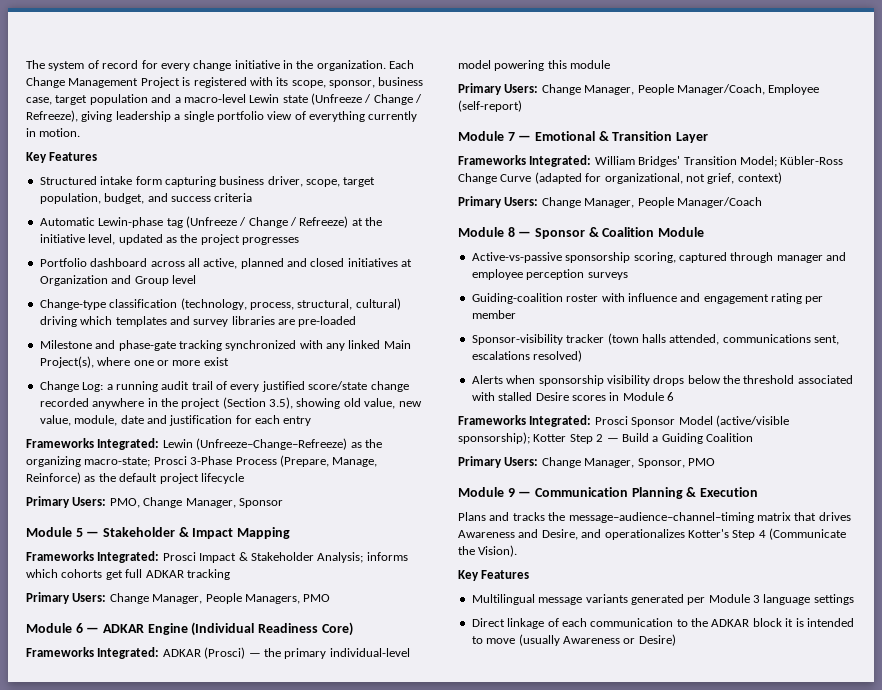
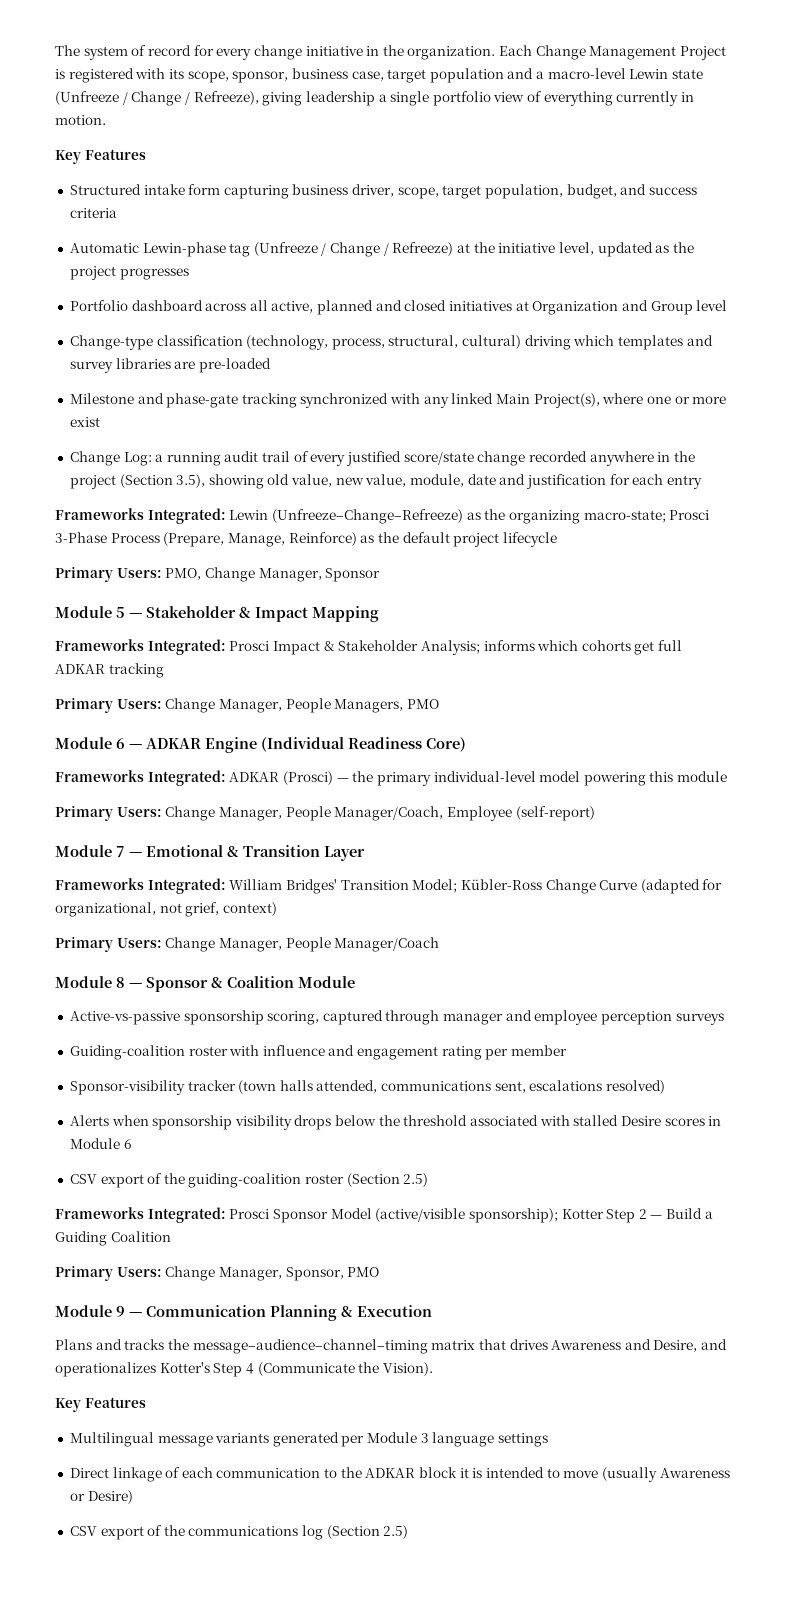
+ CSV export of the guiding-coalition roster (Section 2.5)
+ CSV export of the communications log (Section 2.5)

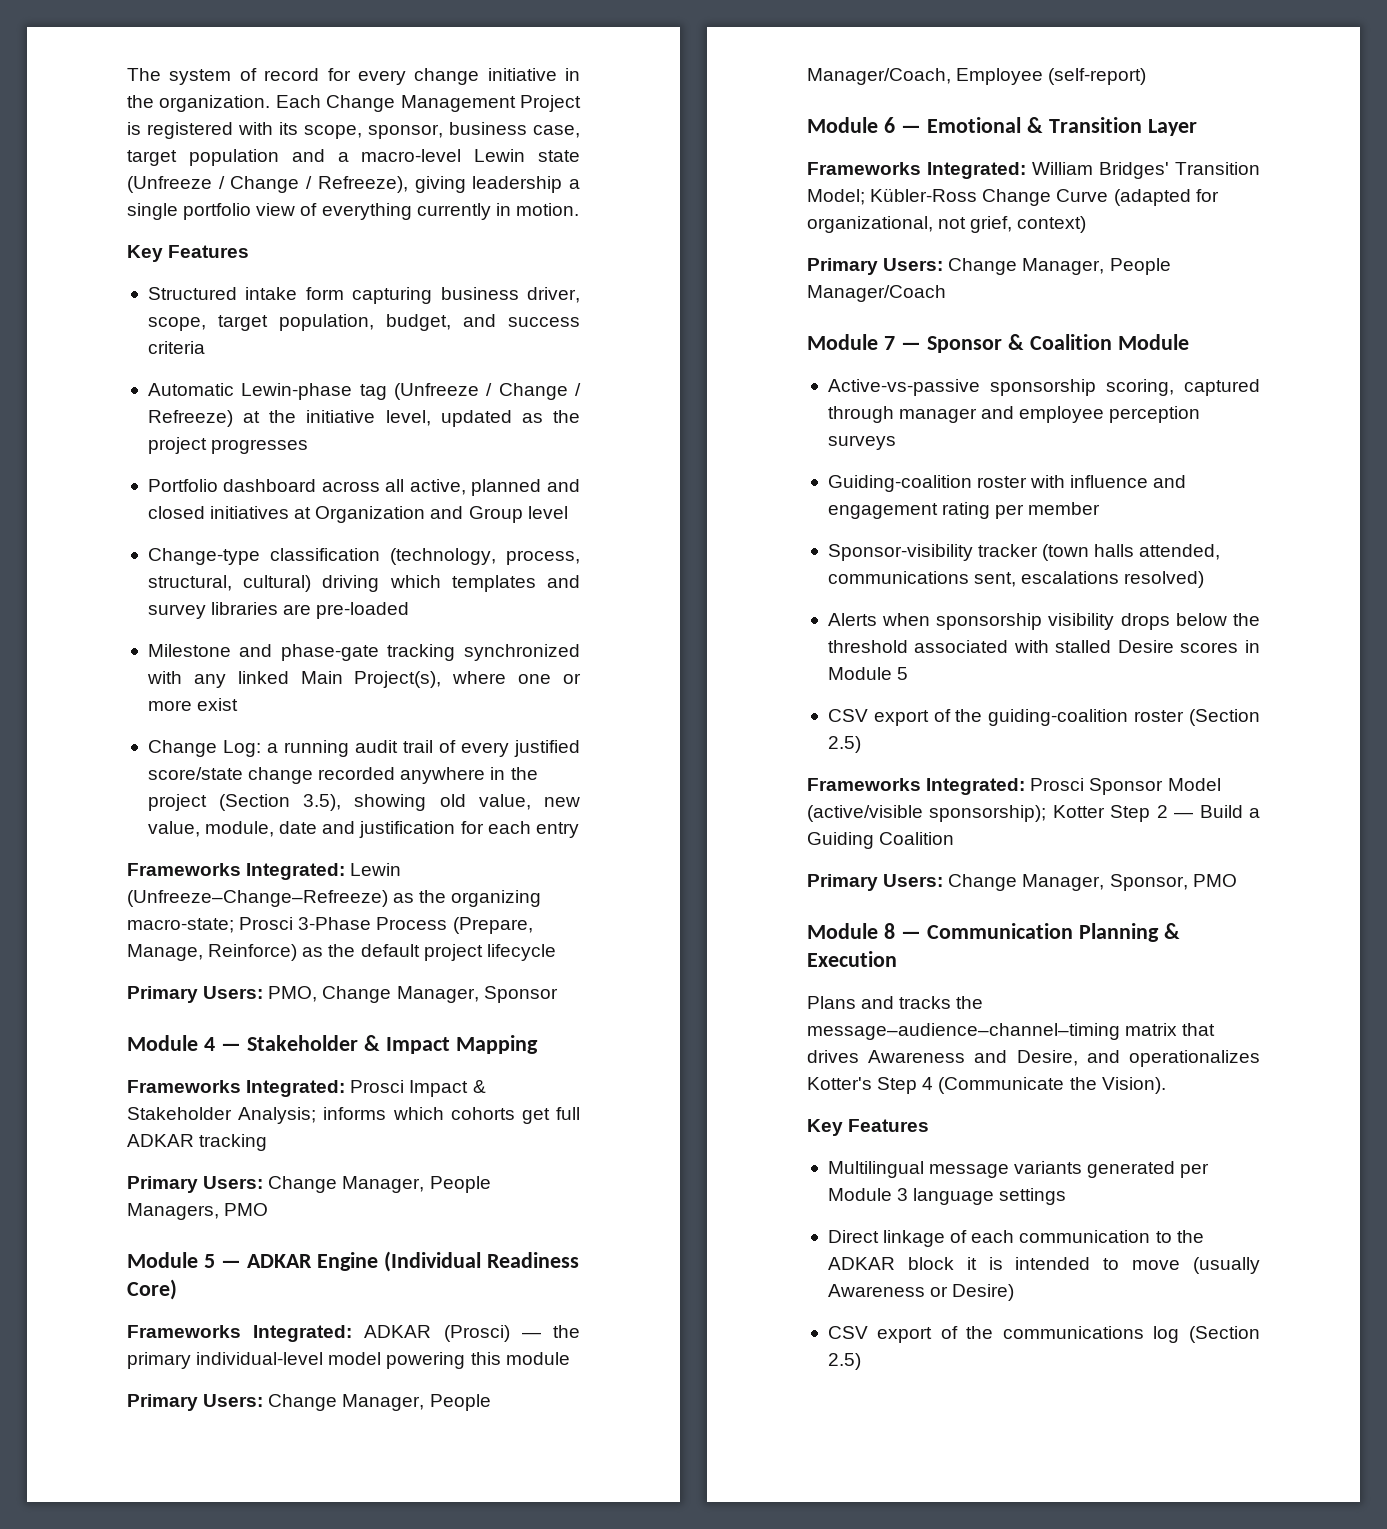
- Module 5 — Stakeholder & Impact Mapping
+ Module 4 — Stakeholder & Impact Mapping
- Module 6 — ADKAR Engine (Individual Readiness Core)
+ Module 5 — ADKAR Engine (Individual Readiness Core)
- Module 7 — Emotional & Transition Layer
+ Module 6 — Emotional & Transition Layer
- Module 8 — Sponsor & Coalition Module
+ Module 7 — Sponsor & Coalition Module
- Alerts when sponsorship visibility drops below the threshold associated with stalled Desire scores in Module 6
+ Alerts when sponsorship visibility drops below the threshold associated with stalled Desire scores in Module 5
- Module 9 — Communication Planning & Execution
+ Module 8 — Communication Planning & Execution

